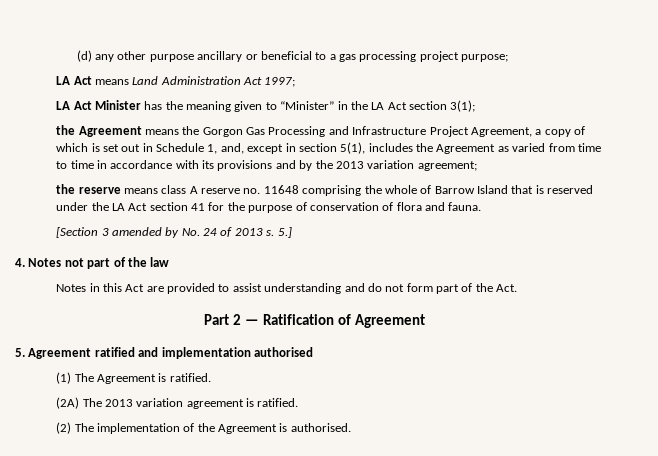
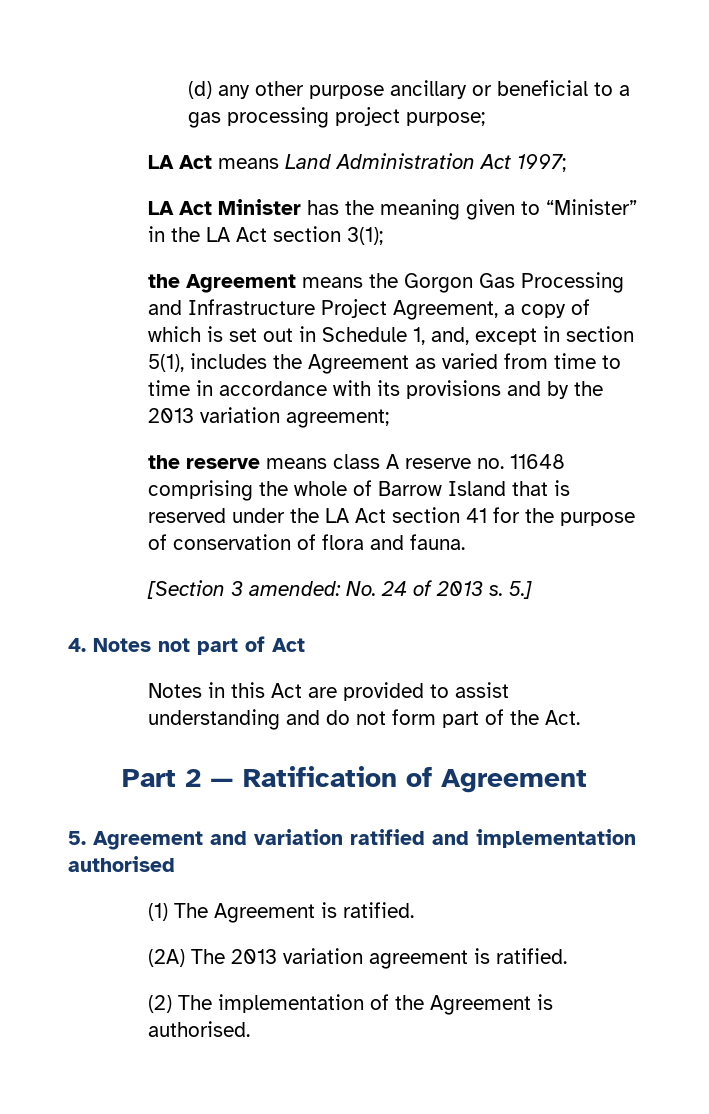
- [Section 3 amended by No. 24 of 2013 s.
+ [Section 3 amended: No. 24 of 2013 s.
- 4. Notes not part of the law
+ 4. Notes not part of Act
- 5. Agreement ratified and implementation authorised
+ 5. Agreement and variation ratified and implementation authorised

